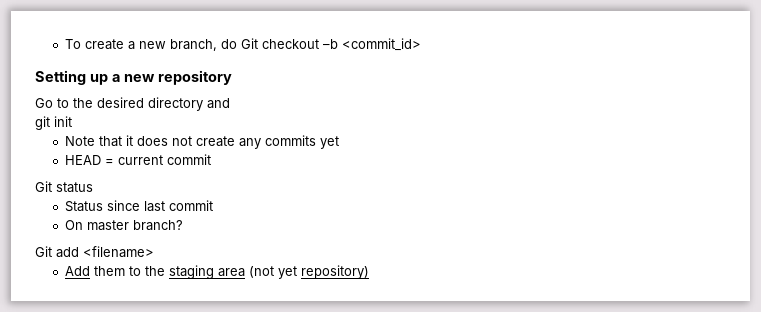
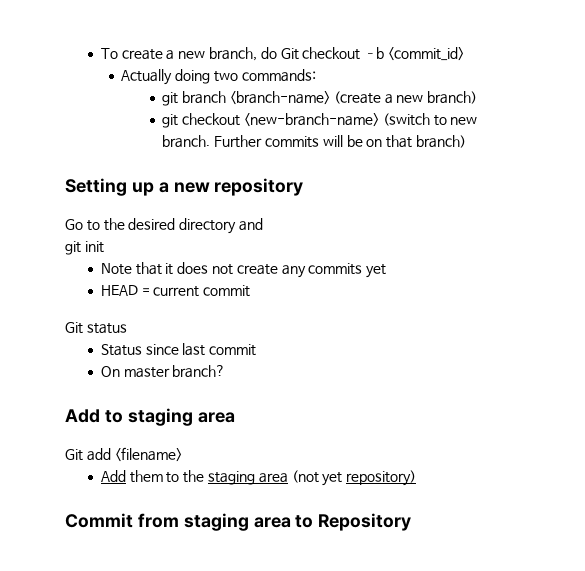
+ Actually doing two commands:
+ git branch <branch-name> (create a new branch)
+ git checkout <new-branch-name> (switch to new branch. Further commits will be on that branch)
+ Add to staging area
+ Commit from staging area to Repository

